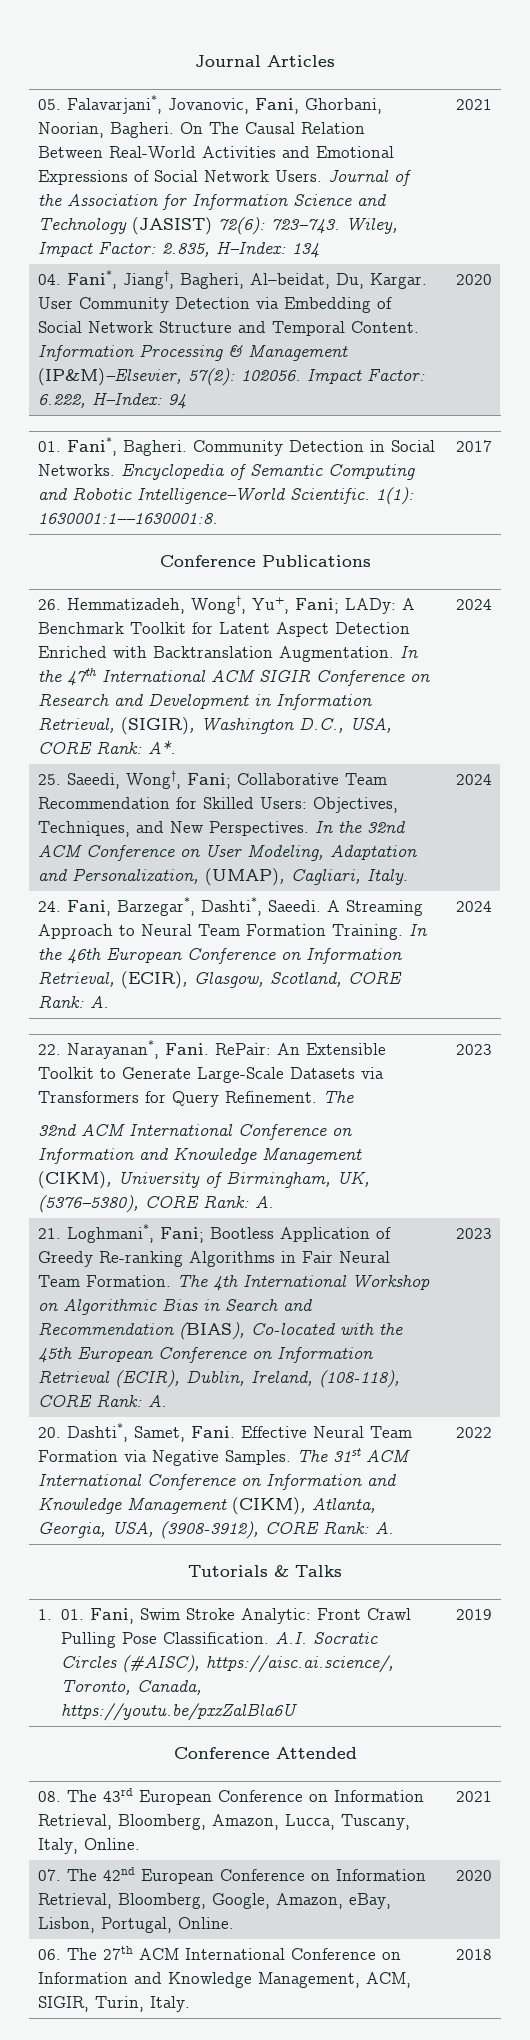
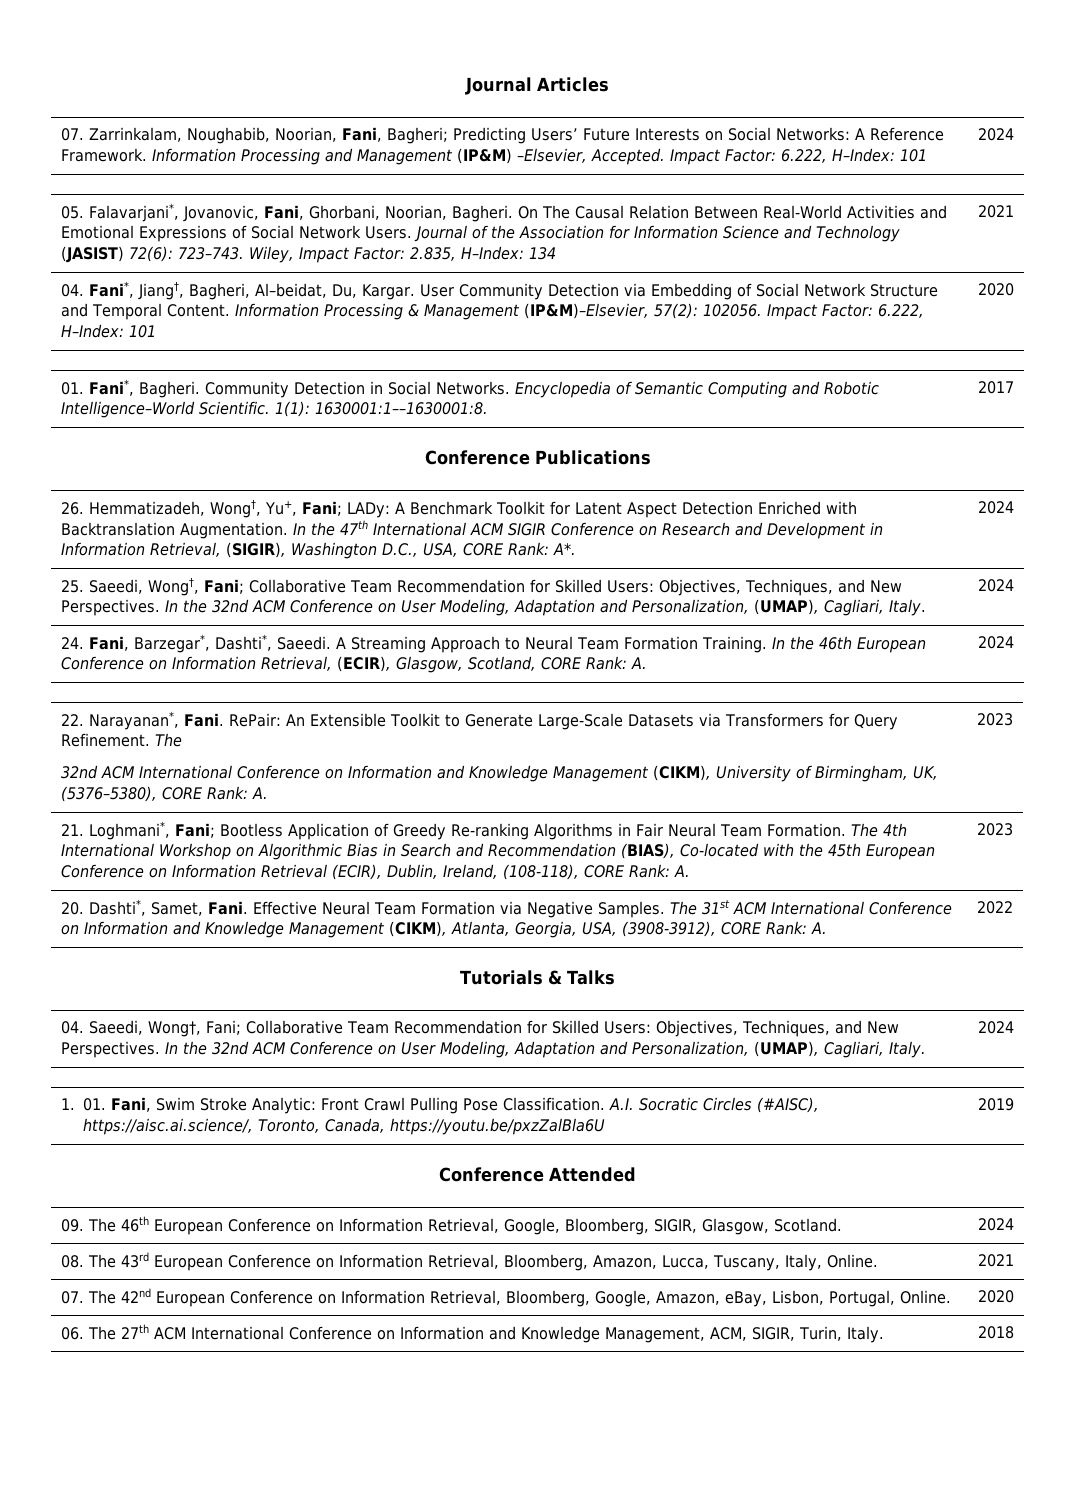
+ 07. Zarrinkalam, Noughabib, Noorian, Fani, Bagheri; Predicting Users’ Future Interests on Social Networks: A Reference Framework. Information Processing and Management (IP&M) –Elsevier, Accepted. Impact Factor: 6.222, H–Index: 101 | 2024
- 04. Fani*, Jiang†, Bagheri, Al–beidat, Du, Kargar. User Community Detection via Embedding of Social Network Structure and Temporal Content. Information Processing & Management (IP&M)–Elsevier, 57(2): 102056. Impact Factor: 6.222, H–Index: 94 | 2020
+ 04. Fani*, Jiang†, Bagheri, Al–beidat, Du, Kargar. User Community Detection via Embedding of Social Network Structure and Temporal Content. Information Processing & Management (IP&M)–Elsevier, 57(2): 102056. Impact Factor: 6.222, H–Index: 101 | 2020
+ 04. Saeedi, Wong†, Fani; Collaborative Team Recommendation for Skilled Users: Objectives, Techniques, and New Perspectives. In the 32nd ACM Conference on User Modeling, Adaptation and Personalization, (UMAP), Cagliari, Italy. | 2024
+ 09. The 46th European Conference on Information Retrieval, Google, Bloomberg, SIGIR, Glasgow, Scotland. | 2024

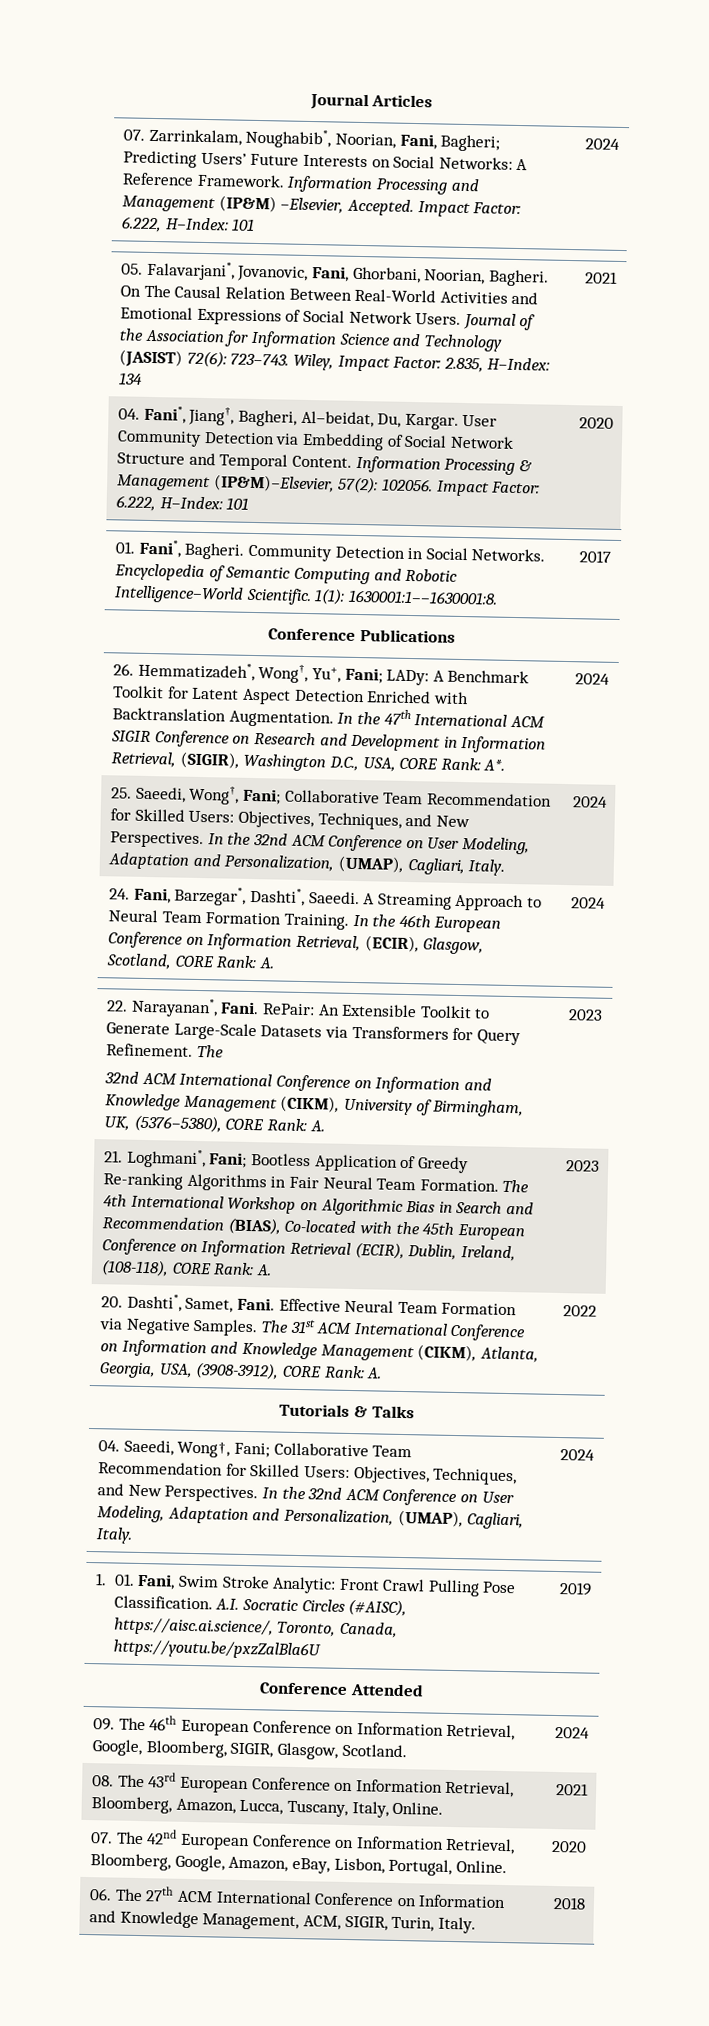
- 07. Zarrinkalam, Noughabib, Noorian, Fani, Bagheri; Predicting Users’ Future Interests on Social Networks: A Reference Framework. Information Processing and Management (IP&M) –Elsevier, Accepted. Impact Factor: 6.222, H–Index: 101 | 2024
+ 07. Zarrinkalam, Noughabib*, Noorian, Fani, Bagheri; Predicting Users’ Future Interests on Social Networks: A Reference Framework. Information Processing and Management (IP&M) –Elsevier, Accepted. Impact Factor: 6.222, H–Index: 101 | 2024
- 26. Hemmatizadeh, Wong†, Yu+, Fani; LADy: A Benchmark Toolkit for Latent Aspect Detection Enriched with Backtranslation Augmentation. In the 47th International ACM SIGIR Conference on Research and Development in Information Retrieval, (SIGIR), Washington D.C., USA, CORE Rank: A*. | 2024
+ 26. Hemmatizadeh*, Wong†, Yu+, Fani; LADy: A Benchmark Toolkit for Latent Aspect Detection Enriched with Backtranslation Augmentation. In the 47th International ACM SIGIR Conference on Research and Development in Information Retrieval, (SIGIR), Washington D.C., USA, CORE Rank: A*. | 2024

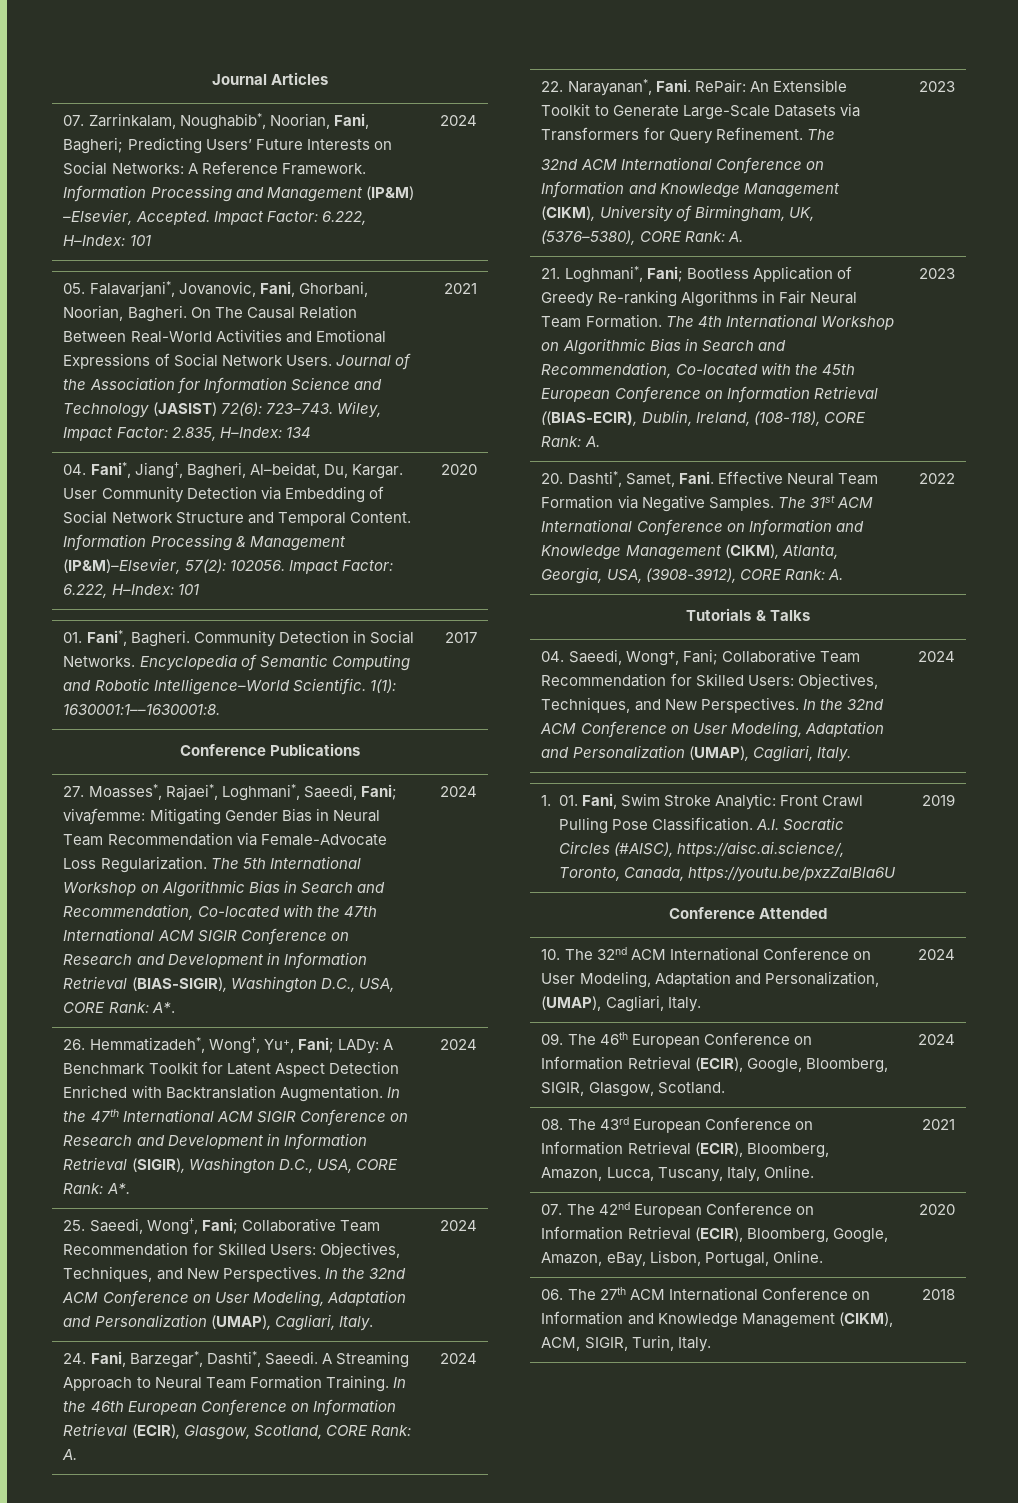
+ 27. Moasses*, Rajaei*, Loghmani*, Saeedi, Fani; vivafemme: Mitigating Gender Bias in Neural Team Recommendation via Female-Advocate Loss Regularization. The 5th International Workshop on Algorithmic Bias in Search and Recommendation, Co-located with the 47th International ACM SIGIR Conference on Research and Development in Information Retrieval (BIAS-SIGIR), Washington D.C., USA, CORE Rank: A*. | 2024
- 26. Hemmatizadeh*, Wong†, Yu+, Fani; LADy: A Benchmark Toolkit for Latent Aspect Detection Enriched with Backtranslation Augmentation. In the 47th International ACM SIGIR Conference on Research and Development in Information Retrieval, (SIGIR), Washington D.C., USA, CORE Rank: A*. | 2024
+ 26. Hemmatizadeh*, Wong†, Yu+, Fani; LADy: A Benchmark Toolkit for Latent Aspect Detection Enriched with Backtranslation Augmentation. In the 47th International ACM SIGIR Conference on Research and Development in Information Retrieval (SIGIR), Washington D.C., USA, CORE Rank: A*. | 2024
- 25. Saeedi, Wong†, Fani; Collaborative Team Recommendation for Skilled Users: Objectives, Techniques, and New Perspectives. In the 32nd ACM Conference on User Modeling, Adaptation and Personalization, (UMAP), Cagliari, Italy. | 2024
+ 25. Saeedi, Wong†, Fani; Collaborative Team Recommendation for Skilled Users: Objectives, Techniques, and New Perspectives. In the 32nd ACM Conference on User Modeling, Adaptation and Personalization (UMAP), Cagliari, Italy. | 2024
- 24. Fani, Barzegar*, Dashti*, Saeedi. A Streaming Approach to Neural Team Formation Training. In the 46th European Conference on Information Retrieval, (ECIR), Glasgow, Scotland, CORE Rank: A. | 2024
+ 24. Fani, Barzegar*, Dashti*, Saeedi. A Streaming Approach to Neural Team Formation Training. In the 46th European Conference on Information Retrieval (ECIR), Glasgow, Scotland, CORE Rank: A. | 2024
- The 4th International Workshop on Algorithmic Bias in Search and Recommendation (BIAS), Co-located with the 45th European Conference on Information Retrieval (ECIR), Dublin, Ireland, (108-118), CORE Rank: A.
+ The 4th International Workshop on Algorithmic Bias in Search and Recommendation, Co-located with the 45th European Conference on Information Retrieval ((BIAS-ECIR), Dublin, Ireland, (108-118), CORE Rank: A.
- 04. Saeedi, Wong†, Fani; Collaborative Team Recommendation for Skilled Users: Objectives, Techniques, and New Perspectives. In the 32nd ACM Conference on User Modeling, Adaptation and Personalization, (UMAP), Cagliari, Italy. | 2024
+ 04. Saeedi, Wong†, Fani; Collaborative Team Recommendation for Skilled Users: Objectives, Techniques, and New Perspectives. In the 32nd ACM Conference on User Modeling, Adaptation and Personalization (UMAP), Cagliari, Italy. | 2024
+ 10. The 32nd ACM International Conference on User Modeling, Adaptation and Personalization, (UMAP), Cagliari, Italy. | 2024
- 09. The 46th European Conference on Information Retrieval, Google, Bloomberg, SIGIR, Glasgow, Scotland. | 2024
+ 09. The 46th European Conference on Information Retrieval (ECIR), Google, Bloomberg, SIGIR, Glasgow, Scotland. | 2024
- 08. The 43rd European Conference on Information Retrieval, Bloomberg, Amazon, Lucca, Tuscany, Italy, Online. | 2021
+ 08. The 43rd European Conference on Information Retrieval (ECIR), Bloomberg, Amazon, Lucca, Tuscany, Italy, Online. | 2021
- 07. The 42nd European Conference on Information Retrieval, Bloomberg, Google, Amazon, eBay, Lisbon, Portugal, Online. | 2020
+ 07. The 42nd European Conference on Information Retrieval (ECIR), Bloomberg, Google, Amazon, eBay, Lisbon, Portugal, Online. | 2020
- 06. The 27th ACM International Conference on Information and Knowledge Management, ACM, SIGIR, Turin, Italy. | 2018
+ 06. The 27th ACM International Conference on Information and Knowledge Management (CIKM), ACM, SIGIR, Turin, Italy. | 2018

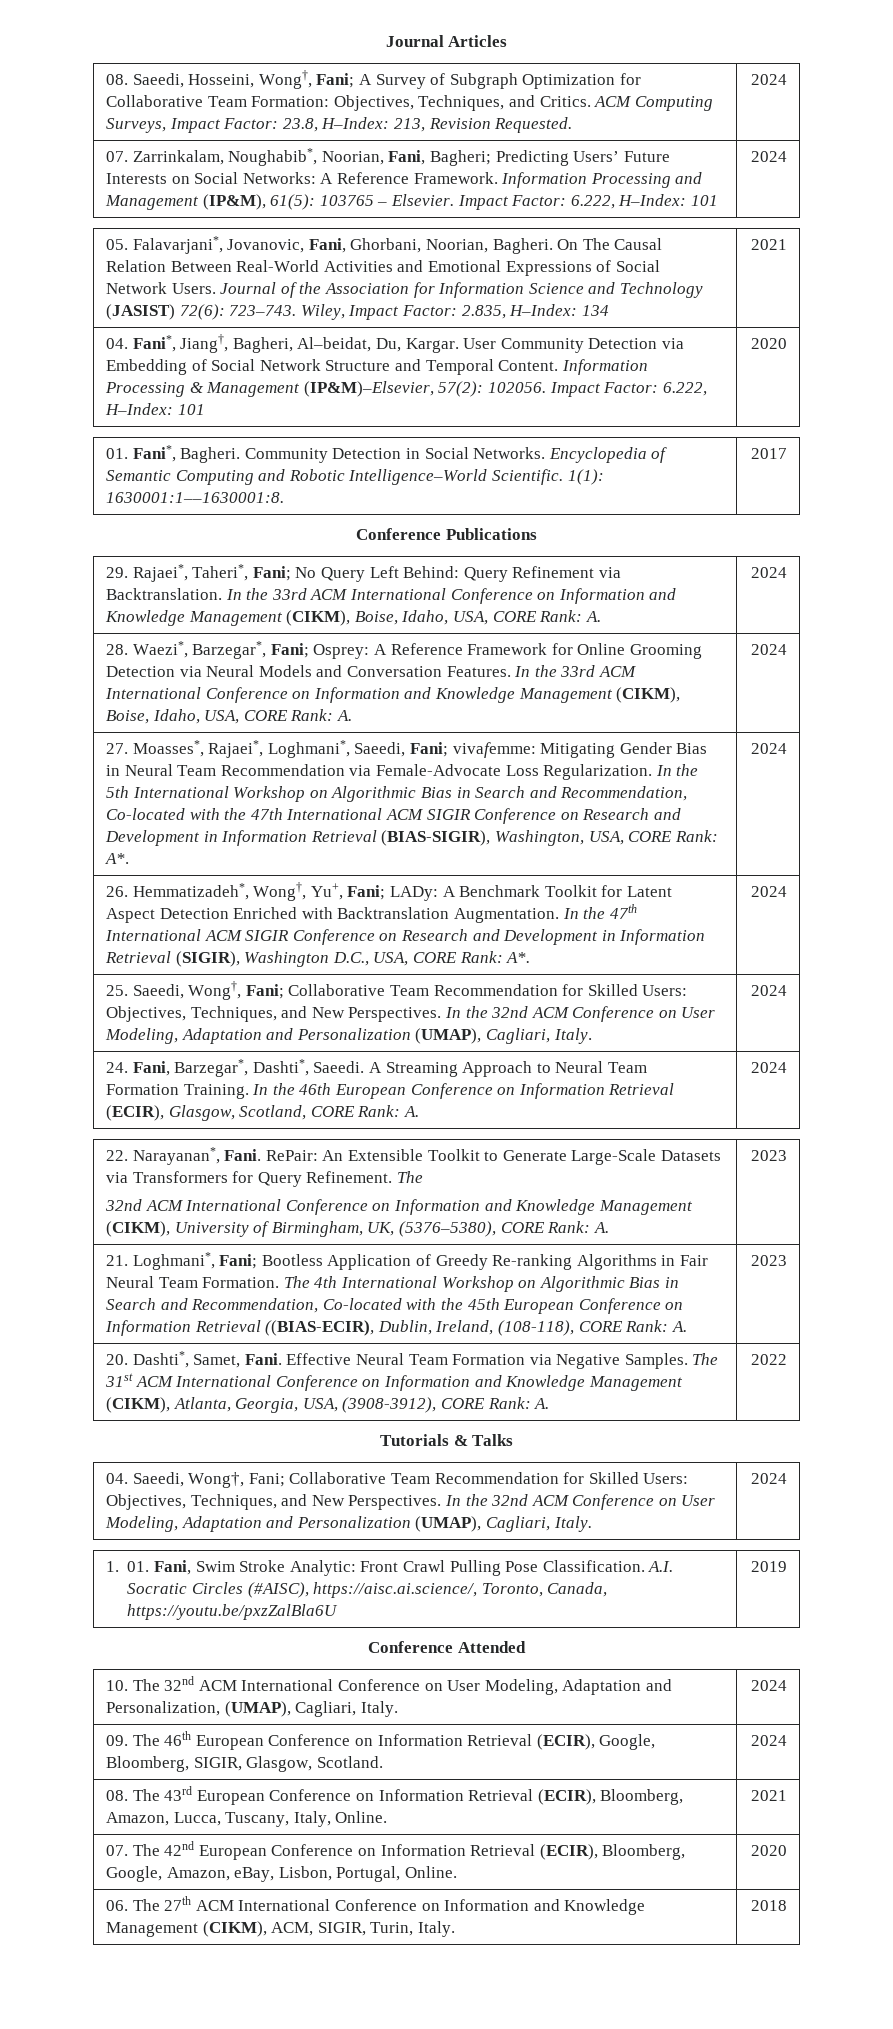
+ 08. Saeedi, Hosseini, Wong†, Fani; A Survey of Subgraph Optimization for Collaborative Team Formation: Objectives, Techniques, and Critics. ACM Computing Surveys, Impact Factor: 23.8, H–Index: 213, Revision Requested. | 2024
- 07. Zarrinkalam, Noughabib*, Noorian, Fani, Bagheri; Predicting Users’ Future Interests on Social Networks: A Reference Framework. Information Processing and Management (IP&M) –Elsevier, Accepted. Impact Factor: 6.222, H–Index: 101 | 2024
+ 07. Zarrinkalam, Noughabib*, Noorian, Fani, Bagheri; Predicting Users’ Future Interests on Social Networks: A Reference Framework. Information Processing and Management (IP&M), 61(5): 103765 – Elsevier. Impact Factor: 6.222, H–Index: 101 | 2024
+ 29. Rajaei*, Taheri*, Fani; No Query Left Behind: Query Refinement via Backtranslation. In the 33rd ACM International Conference on Information and Knowledge Management (CIKM), Boise, Idaho, USA, CORE Rank: A. | 2024
+ 28. Waezi*, Barzegar*, Fani; Osprey: A Reference Framework for Online Grooming Detection via Neural Models and Conversation Features. In the 33rd ACM International Conference on Information and Knowledge Management (CIKM), Boise, Idaho, USA, CORE Rank: A. | 2024
- The 5th International Workshop on Algorithmic Bias in Search and Recommendation, Co-located with the 47th International ACM SIGIR Conference on Research and Development in Information Retrieval (BIAS-SIGIR), Washington D.C., USA, CORE Rank: A*.
+ In the 5th International Workshop on Algorithmic Bias in Search and Recommendation, Co-located with the 47th International ACM SIGIR Conference on Research and Development in Information Retrieval (BIAS-SIGIR), Washington, USA, CORE Rank: A*.

